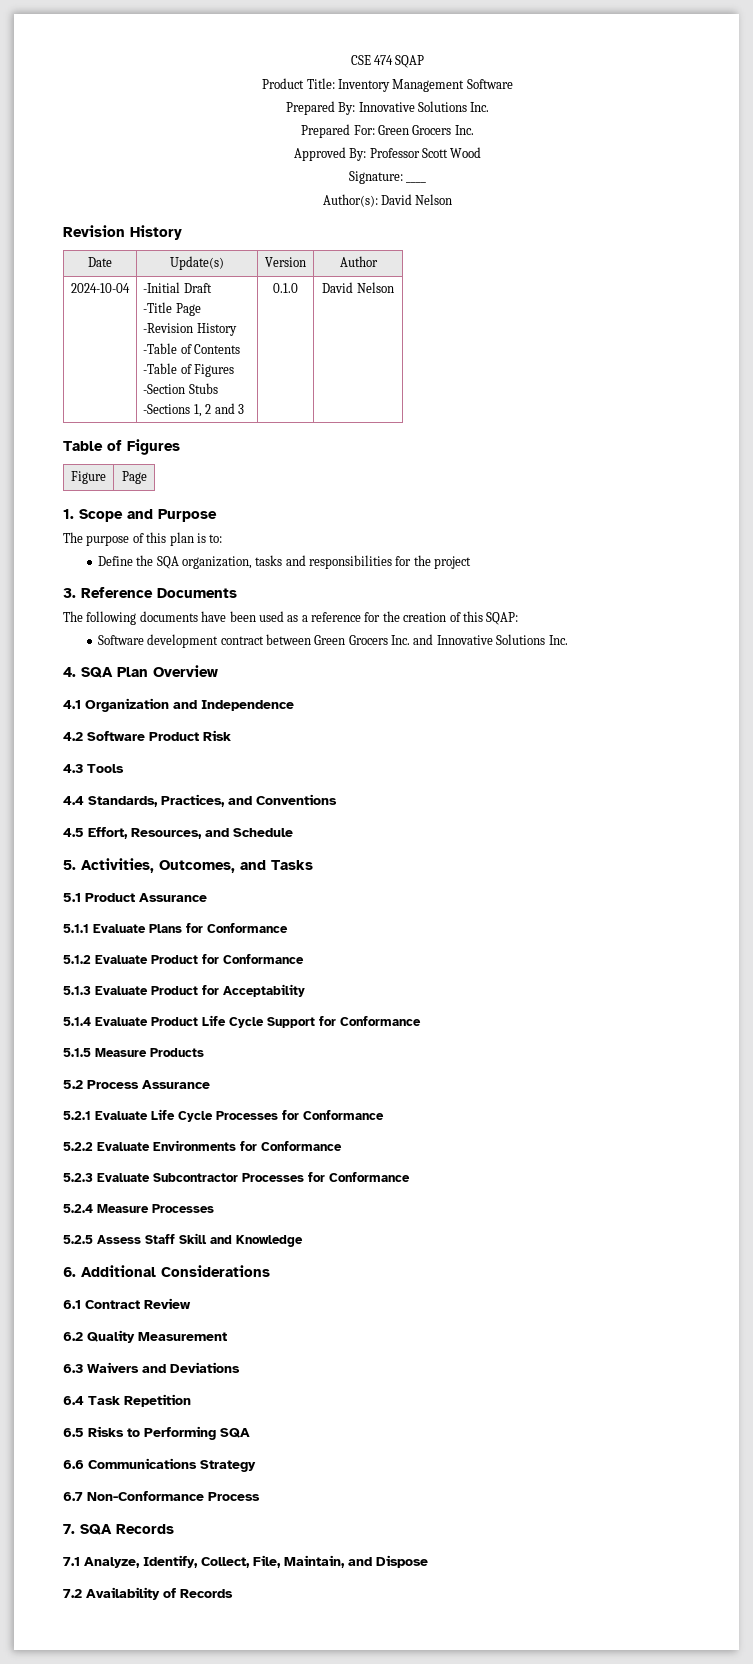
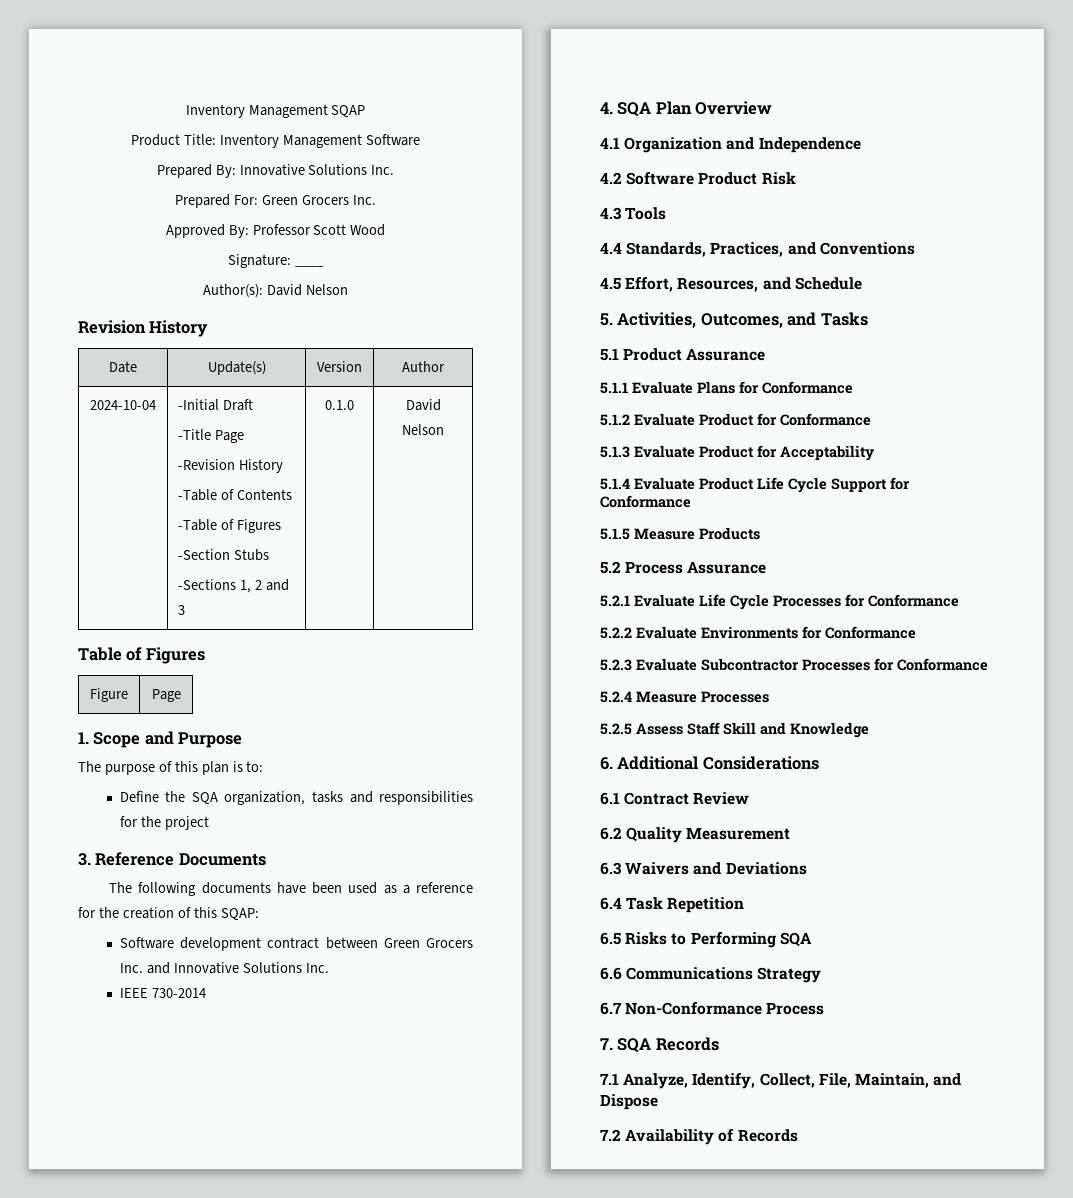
- CSE 474 SQAP
+ Inventory Management SQAP
+ IEEE 730-2014

